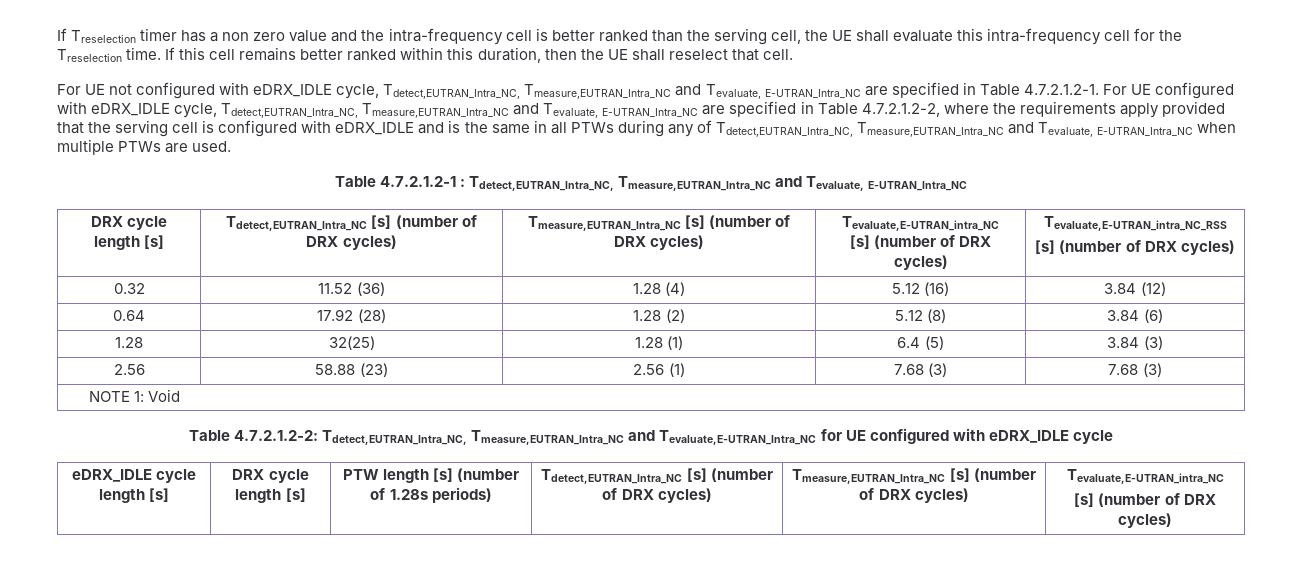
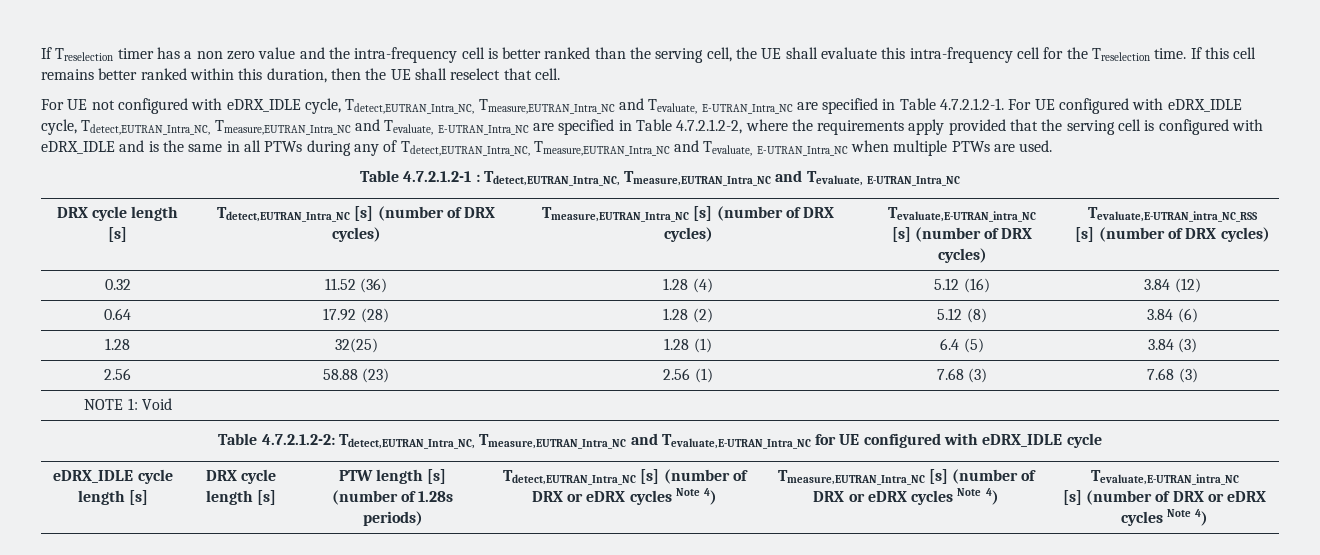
- PTW length [s] (number of 1.28s periods) | Tdetect,EUTRAN_Intra_NC [s] (number of DRX cycles) | Tmeasure,EUTRAN_Intra_NC [s] (number of DRX cycles) | Tevaluate,E-UTRAN_intra_NC
- [s] (number of DRX cycles)
+ PTW length [s] (number of 1.28s periods) | Tdetect,EUTRAN_Intra_NC [s] (number of DRX or eDRX cycles Note 4) | Tmeasure,EUTRAN_Intra_NC [s] (number of DRX or eDRX cycles Note 4) | Tevaluate,E-UTRAN_intra_NC
+ [s] (number of DRX or eDRX cycles Note 4)

